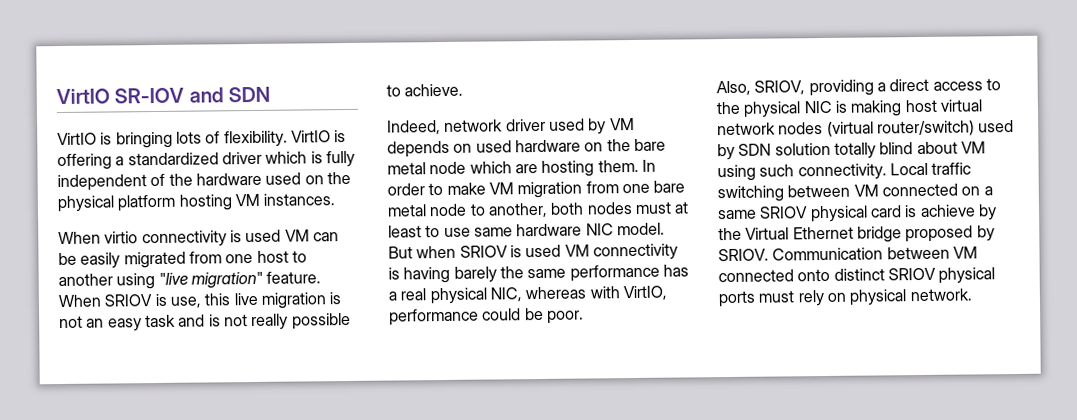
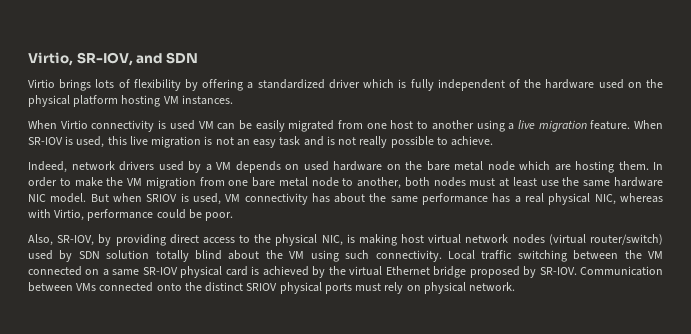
- VirtIO SR-IOV and SDN
+ Virtio, SR-IOV, and SDN
- VirtIO is bringing lots of flexibility. VirtIO is offering a standardized driver which is fully independent of the hardware used on the physical platform hosting VM instances.
+ Virtio brings lots of flexibility by offering a standardized driver which is fully independent of the hardware used on the physical platform hosting VM instances.
- When virtio connectivity is used VM can be easily migrated from one host to another using "live migration" feature. When SRIOV is use, this live migration is not an easy task and is not really possible to achieve.
+ When Virtio connectivity is used VM can be easily migrated from one host to another using a live migration feature. When SR-IOV is used, this live migration is not an easy task and is not really possible to achieve.
- Indeed, network driver used by VM depends on used hardware on the bare metal node which are hosting them.
+ Indeed, network drivers used by a VM depends on used hardware on the bare metal node which are hosting them.
- In order to make VM migration from one bare metal node to another, both nodes must at least to use same hardware NIC model.
+ In order to make the VM migration from one bare metal node to another, both nodes must at least use the same hardware NIC model.
- But when SRIOV is used VM connectivity is having barely the same performance has a real physical NIC, whereas with VirtIO, performance could be poor.
+ But when SRIOV is used, VM connectivity has about the same performance has a real physical NIC, whereas with Virtio, performance could be poor.
- Also, SRIOV, providing a direct access to the physical NIC is making host virtual network nodes (virtual router/switch) used by SDN solution totally blind about VM using such connectivity.
+ Also, SR-IOV, by providing direct access to the physical NIC, is making host virtual network nodes (virtual router/switch) used by SDN solution totally blind about the VM using such connectivity.
- Local traffic switching between VM connected on a same SRIOV physical card is achieve by the Virtual Ethernet bridge proposed by SRIOV.
+ Local traffic switching between the VM connected on a same SR-IOV physical card is achieved by the virtual Ethernet bridge proposed by SR-IOV.
- Communication between VM connected onto distinct SRIOV physical ports must rely on physical network.
+ Communication between VMs connected onto the distinct SRIOV physical ports must rely on physical network.

